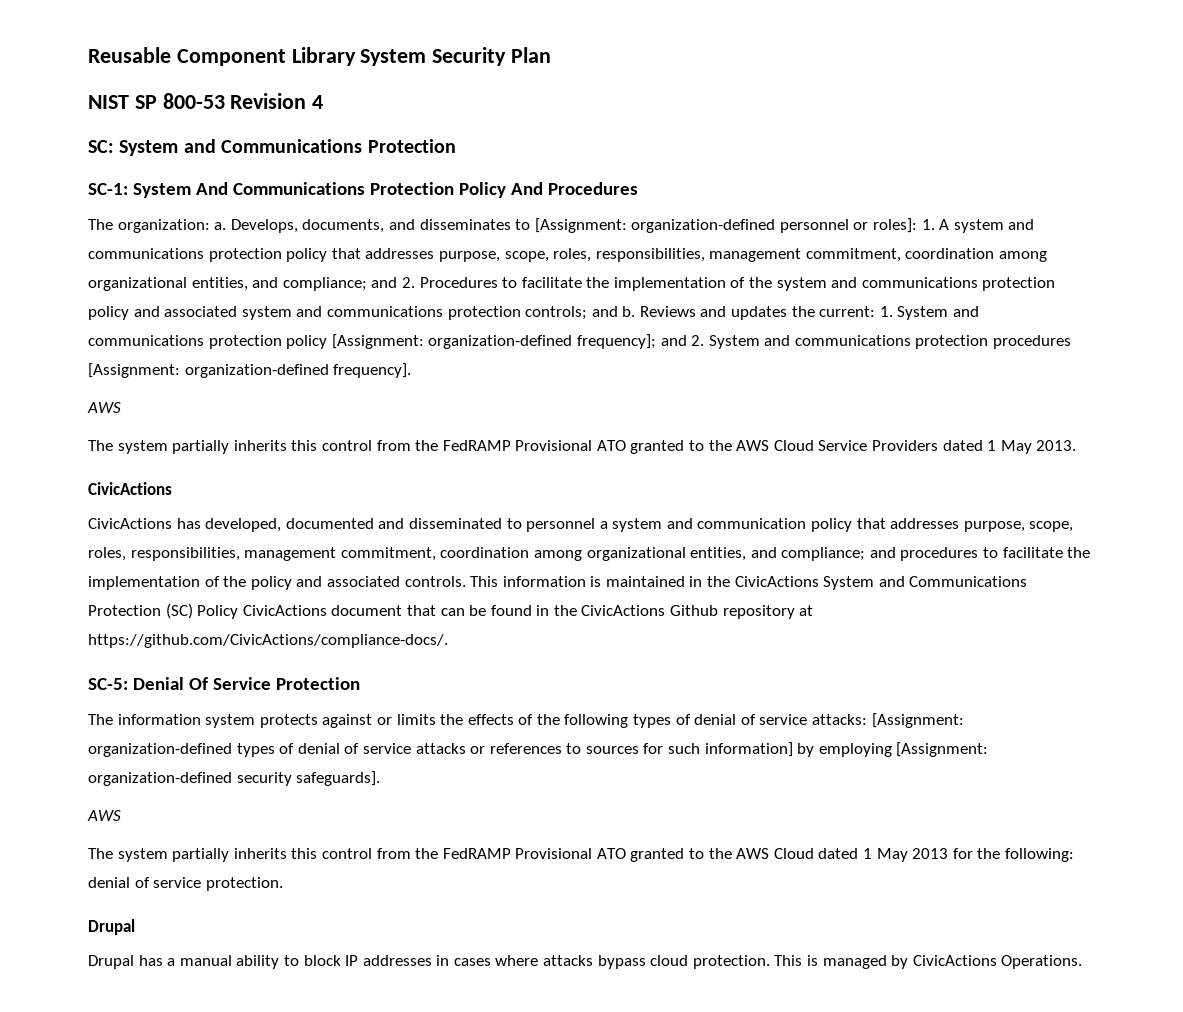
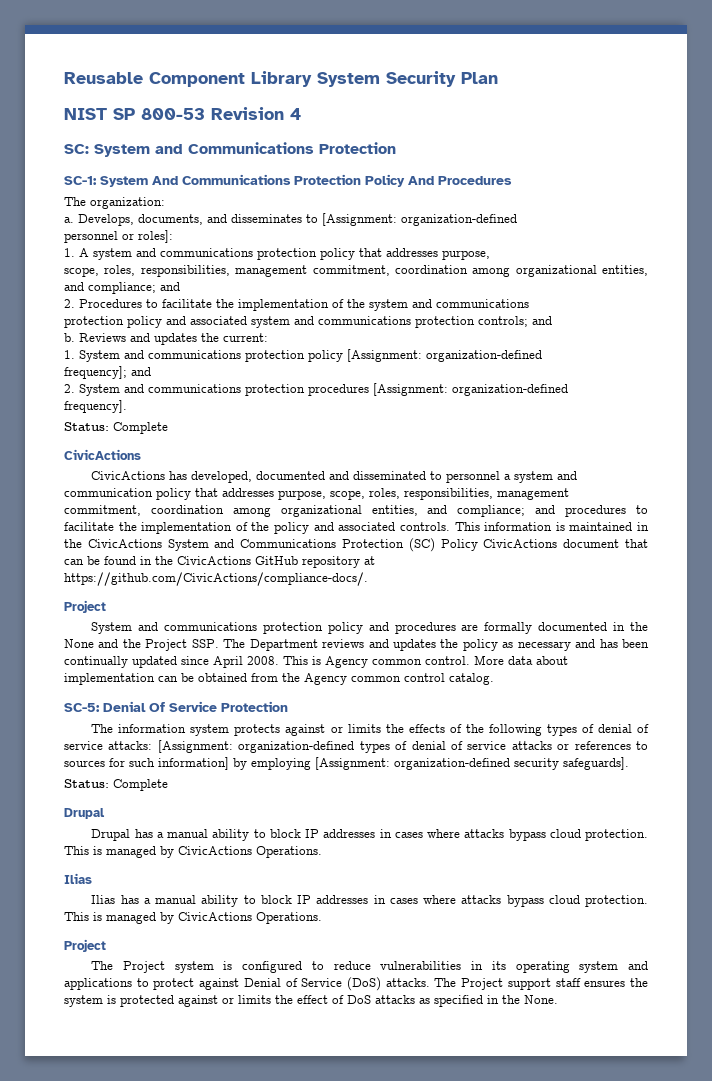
- The organization: a.
+ The organization:
+ a.
- Develops, documents, and disseminates to [Assignment: organization-defined personnel or roles]: 1. A system and communications protection policy that addresses purpose, scope, roles, responsibilities, management commitment, coordination among organizational entities, and compliance; and 2. Procedures to facilitate the implementation of the system and communications protection policy and associated system and communications protection controls; and b.
+ Develops, documents, and disseminates to [Assignment: organization-defined
+ personnel or roles]:
+ 1. A system and communications protection policy that addresses purpose,
+ scope, roles, responsibilities, management commitment, coordination among organizational entities, and compliance; and
+ 2. Procedures to facilitate the implementation of the system and communications
+ protection policy and associated system and communications protection controls; and
+ b.
- Reviews and updates the current: 1. System and communications protection policy [Assignment: organization-defined frequency]; and 2. System and communications protection procedures [Assignment: organization-defined frequency].
- AWS
- The system partially inherits this control from the FedRAMP Provisional ATO granted to the AWS Cloud Service Providers dated 1 May 2013.
+ Reviews and updates the current:
+ 1. System and communications protection policy [Assignment: organization-defined
+ frequency]; and
+ 2. System and communications protection procedures [Assignment: organization-defined
+ frequency].
+ Status: Complete
- This information is maintained in the CivicActions System and Communications Protection (SC) Policy CivicActions document that can be found in the CivicActions Github repository at https://github.com/CivicActions/compliance-docs/.
+ This information is maintained in the CivicActions System and Communications Protection (SC) Policy CivicActions document that can be found in the CivicActions GitHub repository at https://github.com/CivicActions/compliance-docs/.
+ Project
+ System and communications protection policy and procedures are formally documented in the None and the Project SSP. The Department reviews and updates the policy as necessary and has been continually updated since April 2008. This is Agency common control. More data about implementation can be obtained from the Agency common control catalog.
  The information system protects against or limits the effects of the following types of denial of service attacks: [Assignment: organization-defined types of denial of service attacks or references to sources for such information] by employing [Assignment: organization-defined security safeguards].
- AWS
- The system partially inherits this control from the FedRAMP Provisional ATO granted to the AWS Cloud dated 1 May 2013 for the following: denial of service protection.
+ Status: Complete
  Drupal has a manual ability to block IP addresses in cases where attacks bypass cloud protection. This is managed by CivicActions Operations.
+ Ilias
+ Ilias has a manual ability to block IP addresses in cases where attacks bypass cloud protection. This is managed by CivicActions Operations.
+ Project
+ The Project system is configured to reduce vulnerabilities in its operating system and applications to protect against Denial of Service (DoS) attacks. The Project support staff ensures the system is protected against or limits the effect of DoS attacks as specified in the None.

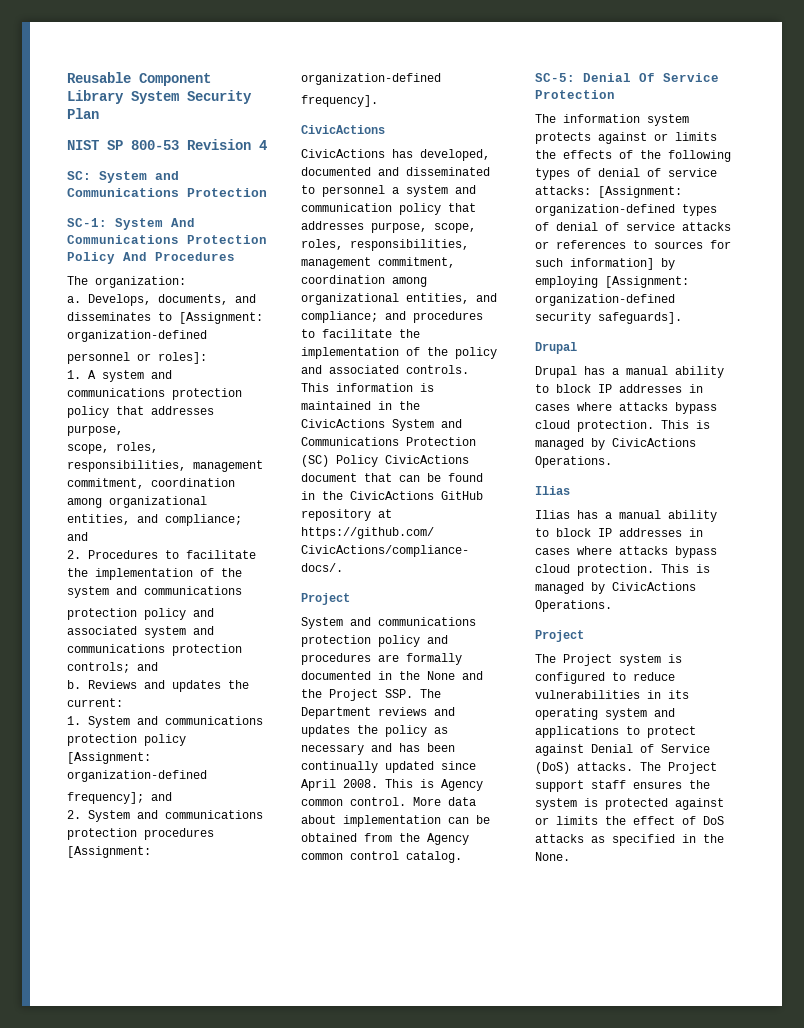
  frequency].
- Status: Complete
  The information system protects against or limits the effects of the following types of denial of service attacks: [Assignment: organization-defined types of denial of service attacks or references to sources for such information] by employing [Assignment: organization-defined security safeguards].
- Status: Complete

